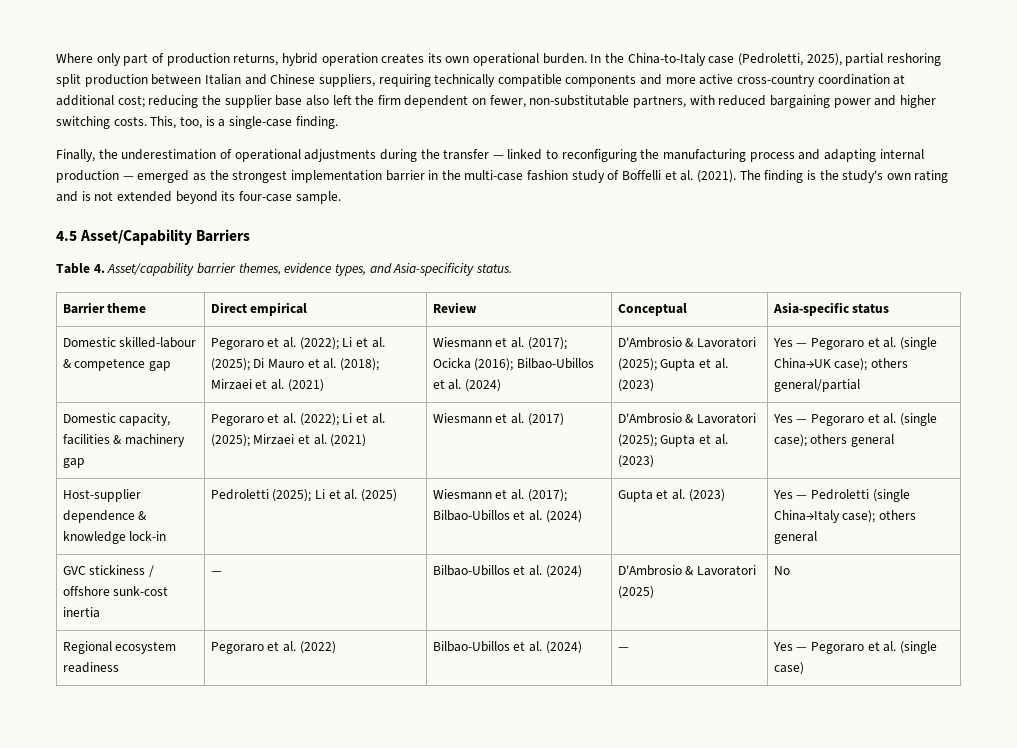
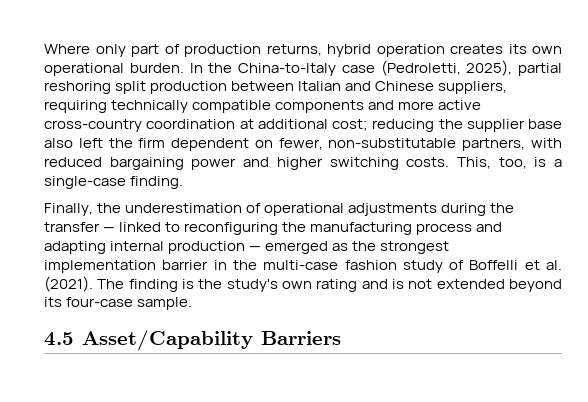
- Table 4. Asset/capability barrier themes, evidence types, and Asia-specificity status.
- Barrier theme | Direct empirical | Review | Conceptual | Asia-specific status
- Domestic skilled-labour & competence gap | Pegoraro et al. (2022); Li et al. (2025); Di Mauro et al. (2018); Mirzaei et al. (2021) | Wiesmann et al. (2017); Ocicka (2016); Bilbao-Ubillos et al. (2024) | D'Ambrosio & Lavoratori (2025); Gupta et al. (2023) | Yes — Pegoraro et al. (single China→UK case); others general/partial
- Domestic capacity, facilities & machinery gap | Pegoraro et al. (2022); Li et al. (2025); Mirzaei et al. (2021) | Wiesmann et al. (2017) | D'Ambrosio & Lavoratori (2025); Gupta et al. (2023) | Yes — Pegoraro et al. (single case); others general
- Host-supplier dependence & knowledge lock-in | Pedroletti (2025); Li et al. (2025) | Wiesmann et al. (2017); Bilbao-Ubillos et al. (2024) | Gupta et al. (2023) | Yes — Pedroletti (single China→Italy case); others general
- GVC stickiness / offshore sunk-cost inertia | — | Bilbao-Ubillos et al. (2024) | D'Ambrosio & Lavoratori (2025) | No
- Regional ecosystem readiness | Pegoraro et al. (2022) | Bilbao-Ubillos et al. (2024) | — | Yes — Pegoraro et al. (single case)

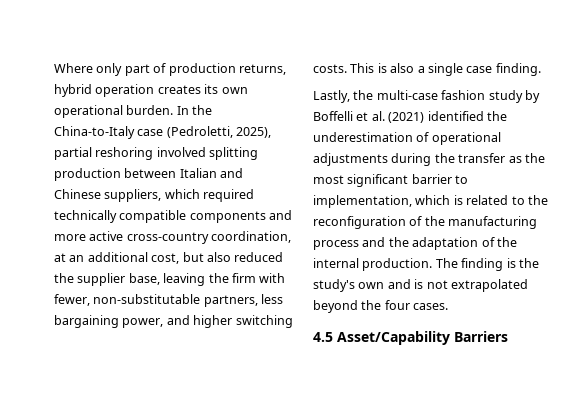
- In the China-to-Italy case (Pedroletti, 2025), partial reshoring split production between Italian and Chinese suppliers, requiring technically compatible components and more active cross-country coordination at additional cost; reducing the supplier base also left the firm dependent on fewer, non-substitutable partners, with reduced bargaining power and higher switching costs. This, too, is a single-case finding.
- Finally, the underestimation of operational adjustments during the transfer — linked to reconfiguring the manufacturing process and adapting internal production — emerged as the strongest implementation barrier in the multi-case fashion study of Boffelli et al. (2021).
+ In the China-to-Italy case (Pedroletti, 2025), partial reshoring involved splitting production between Italian and Chinese suppliers, which required technically compatible components and more active cross-country coordination, at an additional cost, but also reduced the supplier base, leaving the firm with fewer, non-substitutable partners, less bargaining power, and higher switching costs. This is also a single case finding.
+ Lastly, the multi-case fashion study by Boffelli et al. (2021) identified the underestimation of operational adjustments during the transfer as the most significant barrier to implementation, which is related to the reconfiguration of the manufacturing process and the adaptation of the internal production.
- The finding is the study's own rating and is not extended beyond its four-case sample.
+ The finding is the study's own and is not extrapolated beyond the four cases.

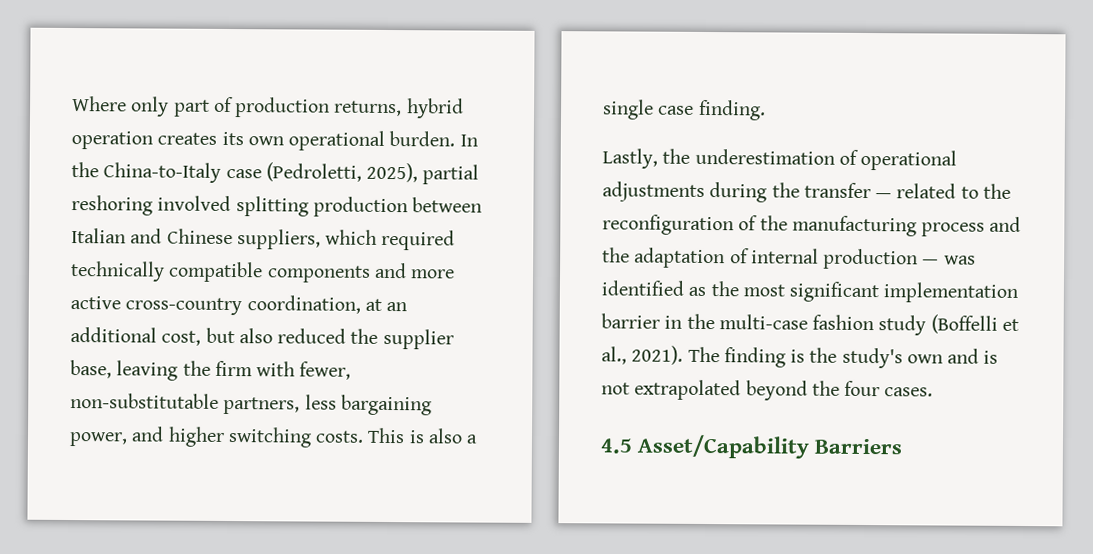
- Lastly, the multi-case fashion study by Boffelli et al. (2021) identified the underestimation of operational adjustments during the transfer as the most significant barrier to implementation, which is related to the reconfiguration of the manufacturing process and the adaptation of the internal production.
+ Lastly, the underestimation of operational adjustments during the transfer — related to the reconfiguration of the manufacturing process and the adaptation of internal production — was identified as the most significant implementation barrier in the multi-case fashion study (Boffelli et al., 2021).

